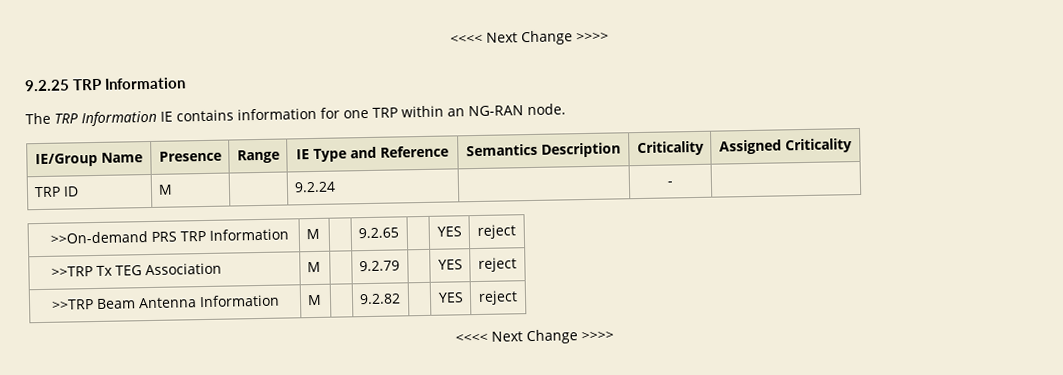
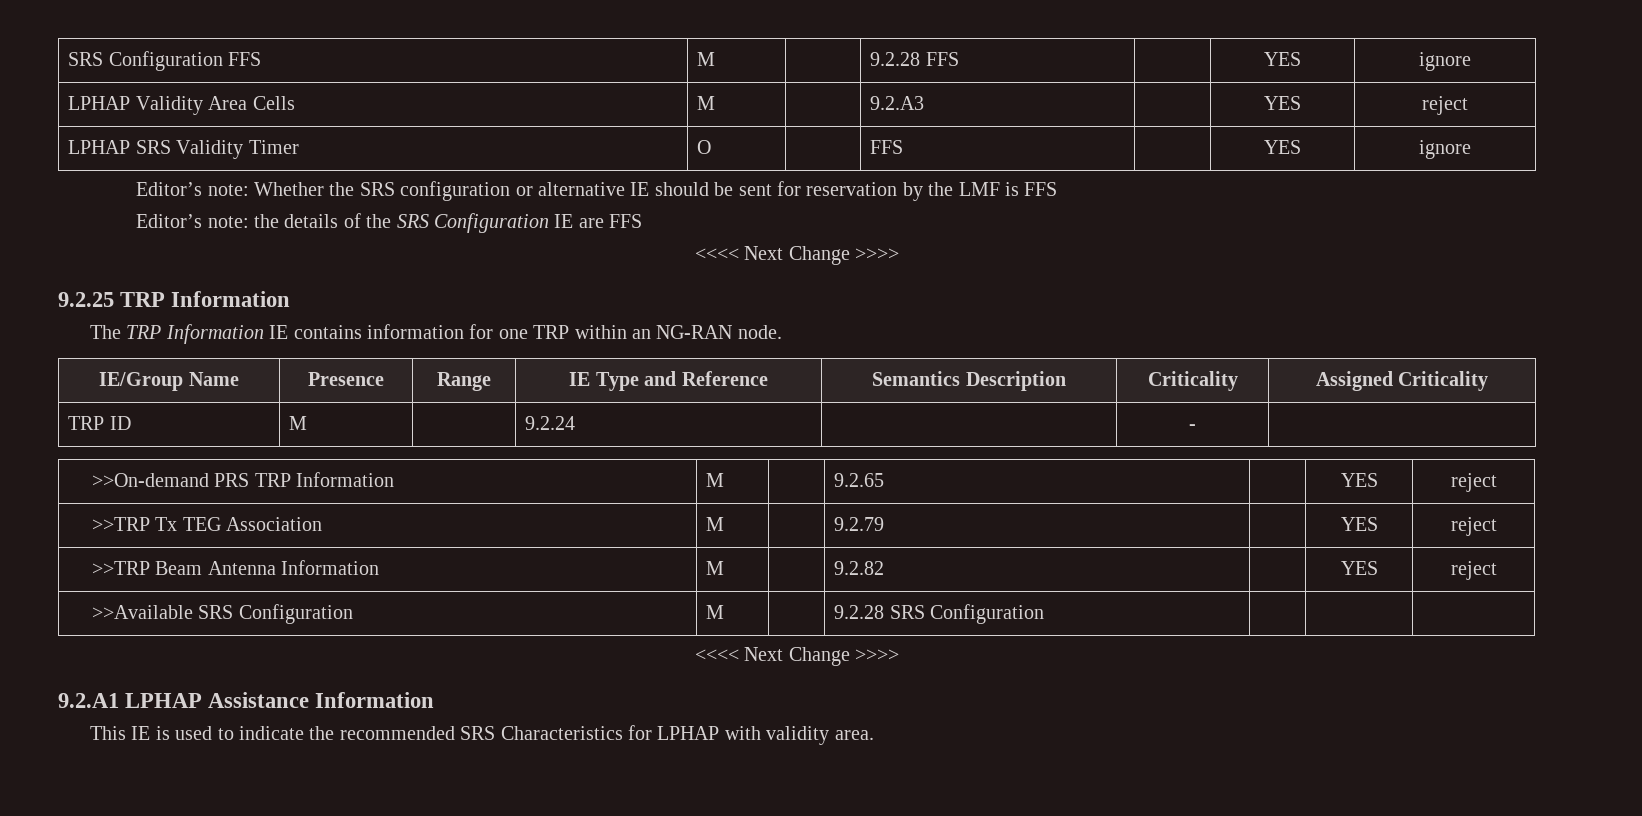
+ SRS Configuration FFS | M | | 9.2.28 FFS | | YES | ignore
+ LPHAP Validity Area Cells | M | | 9.2.A3 | | YES | reject
+ LPHAP SRS Validity Timer | O | | FFS | | YES | ignore
+ Editor’s note: Whether the SRS configuration or alternative IE should be sent for reservation by the LMF is FFS
+ Editor’s note: the details of the SRS Configuration IE are FFS
  >>TRP Beam Antenna Information | M | | 9.2.82 | | YES | reject
+ >>Available SRS Configuration | M | | 9.2.28 SRS Configuration | | |
  <<<< Next Change >>>>
+ 9.2.A1 LPHAP Assistance Information
+ This IE is used to indicate the recommended SRS Characteristics for LPHAP with validity area.

